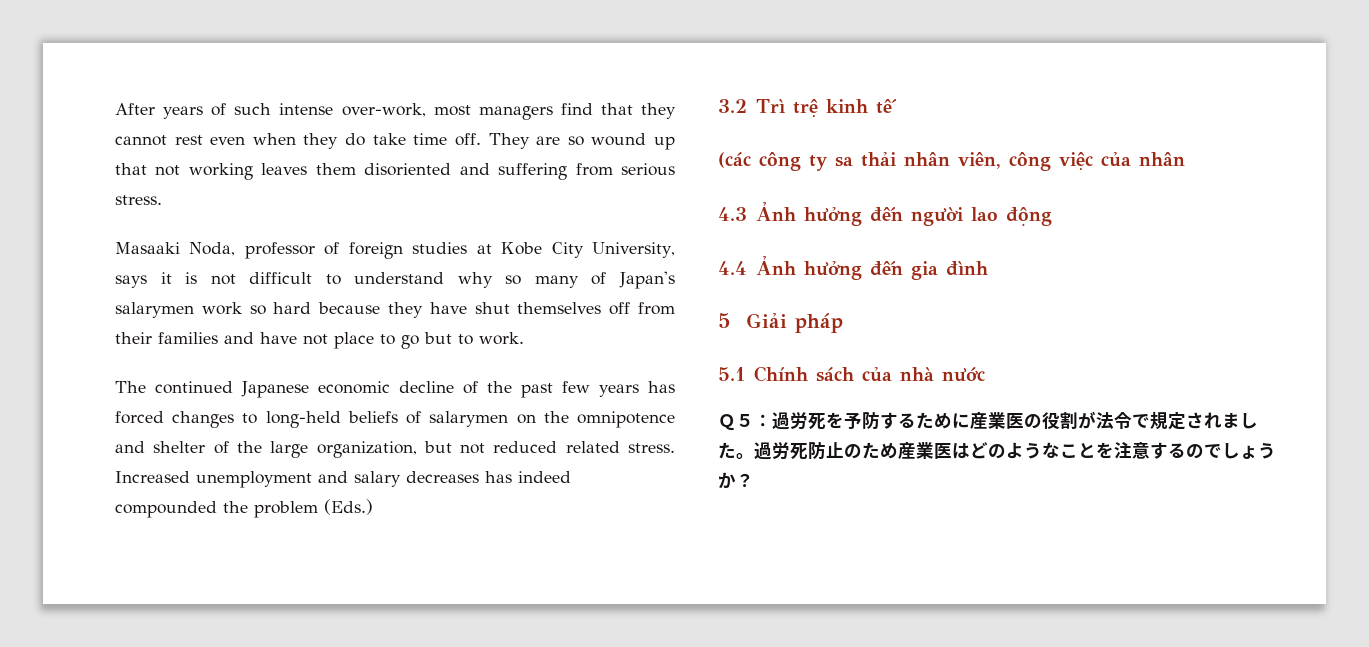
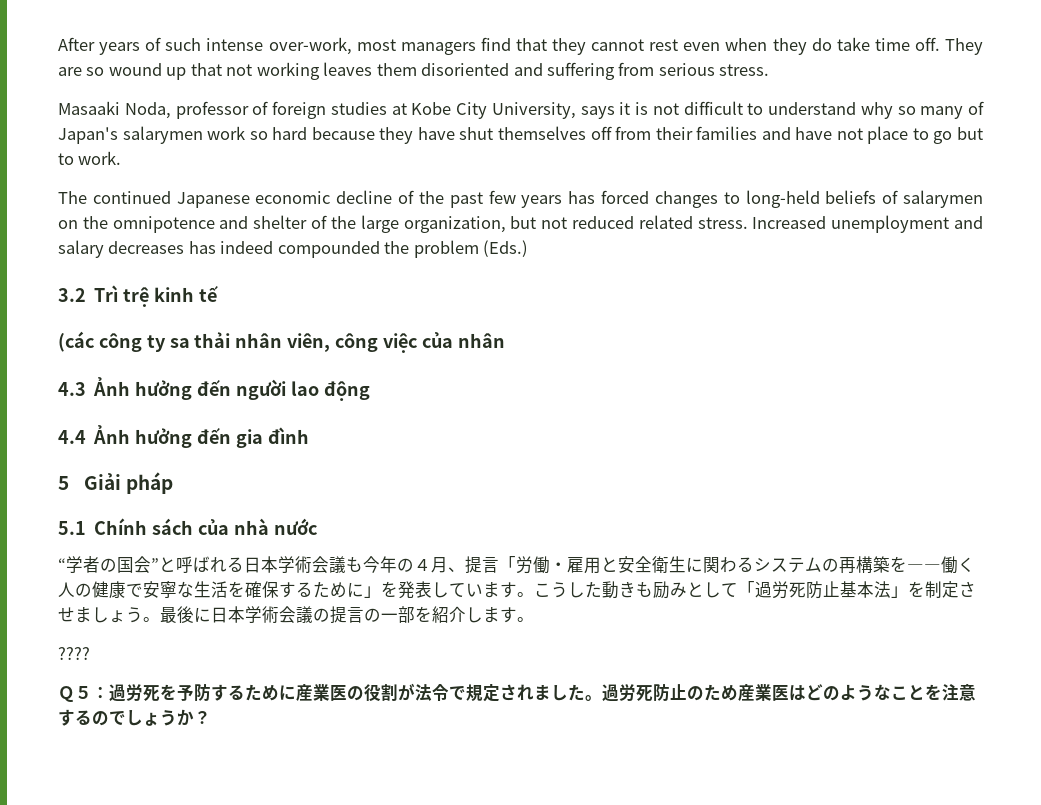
+ “学者の国会”と呼ばれる日本学術会議も今年の４月、提言「労働・雇用と安全衛生に関わるシステムの再構築を――働く人の健康で安寧な生活を確保するために」を発表しています。こうした動きも励みとして「過労死防止基本法」を制定させましょう。最後に日本学術会議の提言の一部を紹介します。
+ ????

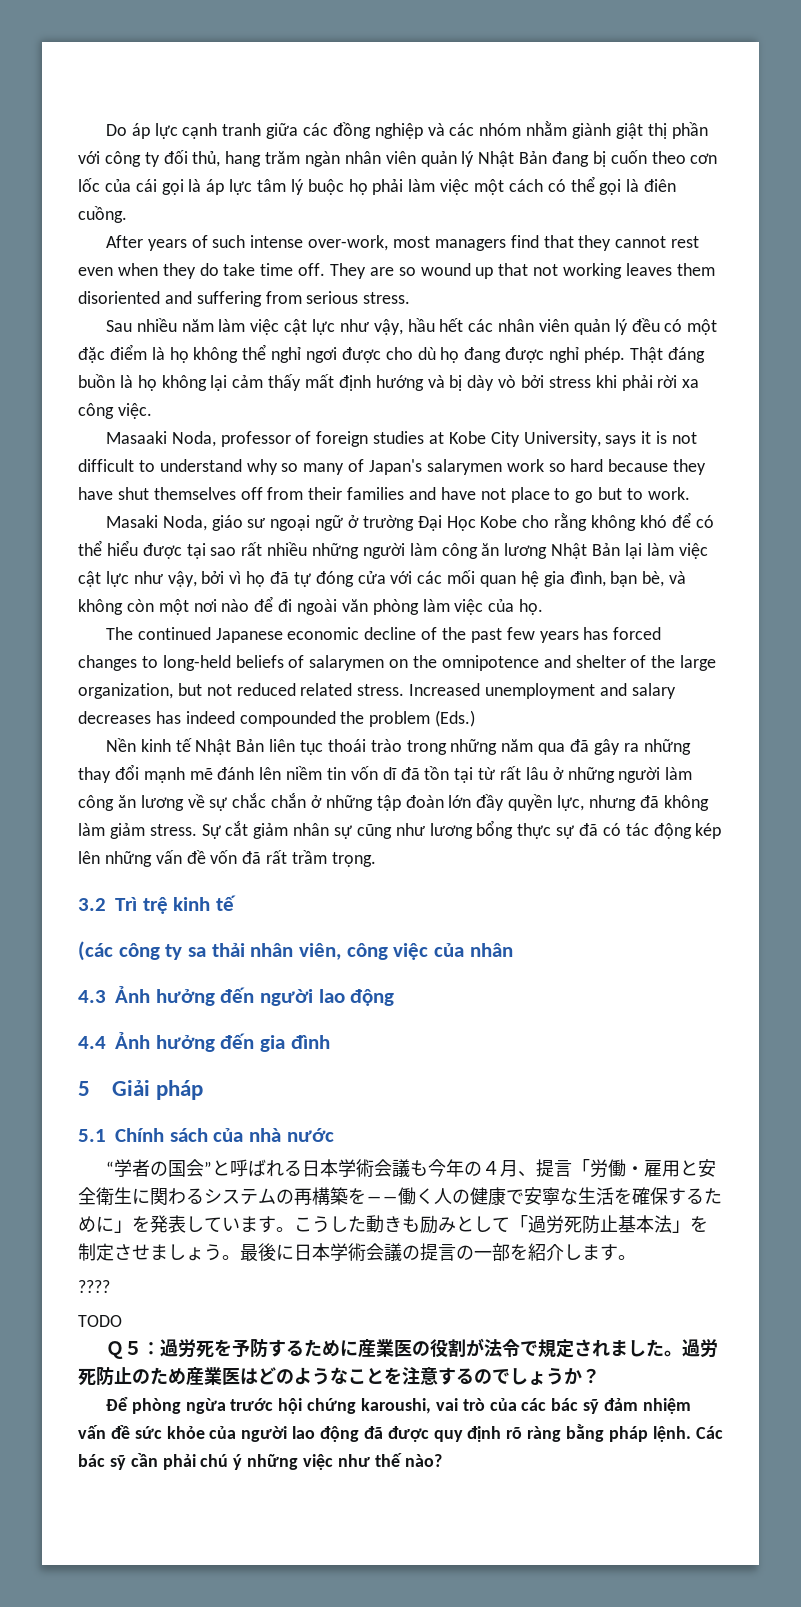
+ Do áp lực cạnh tranh giữa các đồng nghiệp và các nhóm nhằm giành giật thị phần với công ty đối thủ, hang trăm ngàn nhân viên quản lý Nhật Bản đang bị cuốn theo cơn lốc của cái gọi là áp lực tâm lý buộc họ phải làm việc một cách có thể gọi là điên cuồng.
+ Sau nhiều năm làm việc cật lực như vậy, hầu hết các nhân viên quản lý đều có một đặc điểm là họ không thể nghỉ ngơi được cho dù họ đang được nghỉ phép. Thật đáng buồn là họ không lại cảm thấy mất định hướng và bị dày vò bởi stress khi phải rời xa công việc.
+ Masaki Noda, giáo sư ngoại ngữ ở trường Đại Học Kobe cho rằng không khó để có thể hiểu được tại sao rất nhiều những người làm công ăn lương Nhật Bản lại làm việc cật lực như vậy, bởi vì họ đã tự đóng cửa với các mối quan hệ gia đình, bạn bè, và không còn một nơi nào để đi ngoài văn phòng làm việc của họ.
+ Nền kinh tế Nhật Bản liên tục thoái trào trong những năm qua đã gây ra những thay đổi mạnh mẽ đánh lên niềm tin vốn dĩ đã tồn tại từ rất lâu ở những người làm công ăn lương về sự chắc chắn ở những tập đoàn lớn đầy quyền lực, nhưng đã không làm giảm stress. Sự cắt giảm nhân sự cũng như lương bổng thực sự đã có tác động kép lên những vấn đề vốn đã rất trầm trọng.
+ TODO
+ Để phòng ngừa trước hội chứng karoushi, vai trò của các bác sỹ đảm nhiệm vấn đề sức khỏe của người lao động đã được quy định rõ ràng bằng pháp lệnh. Các bác sỹ cần phải chú ý những việc như thế nào?

